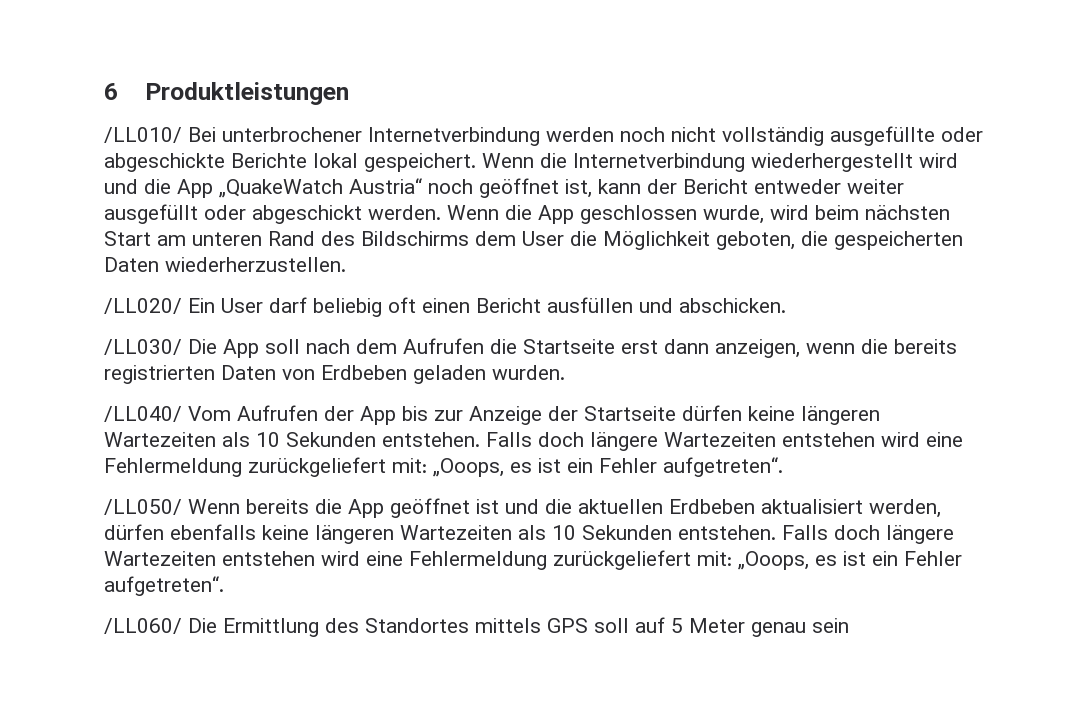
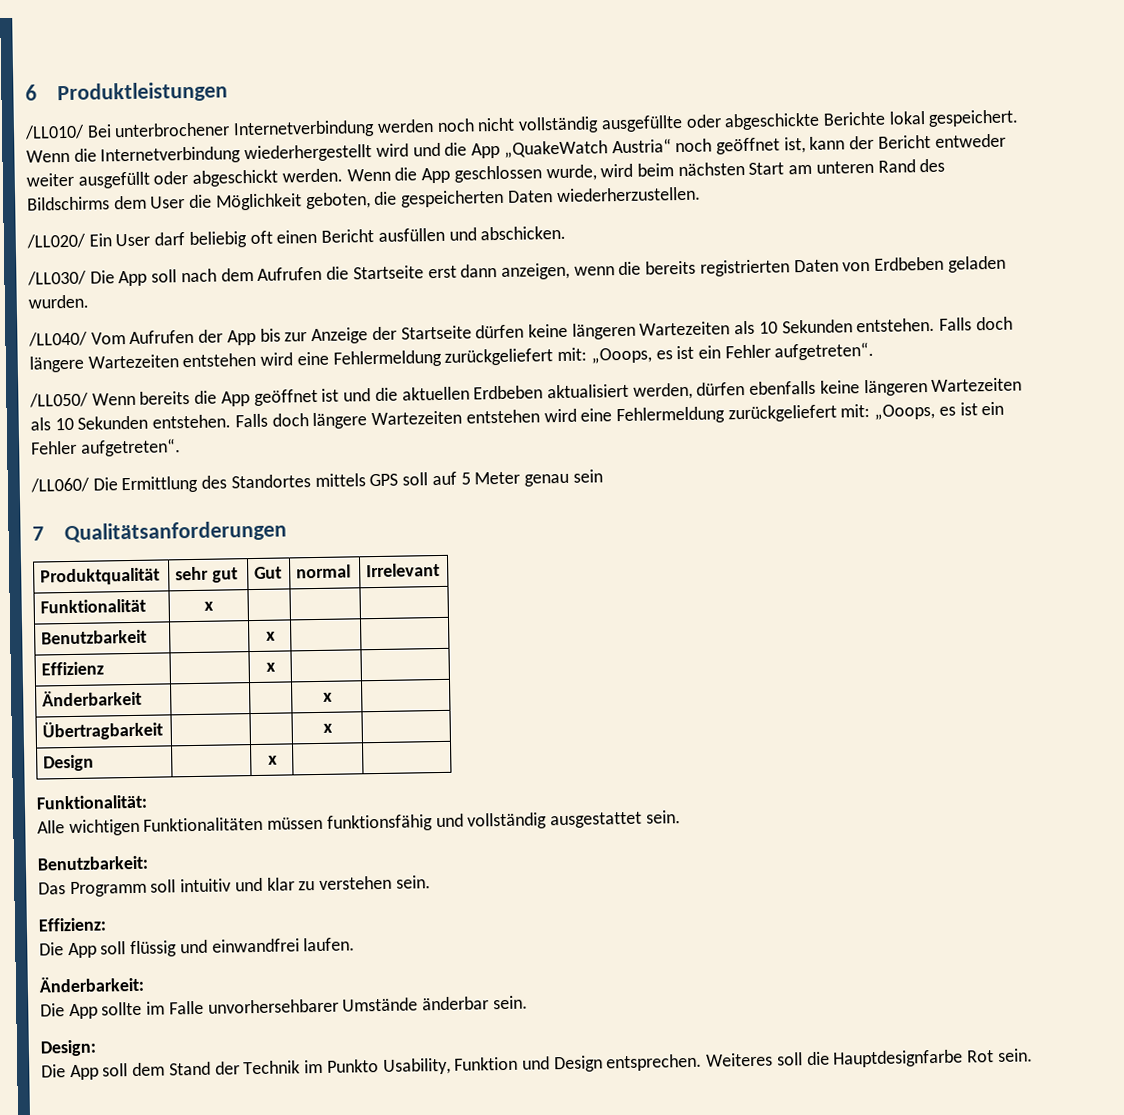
+ 7 Qualitätsanforderungen
+ Produktqualität | sehr gut | Gut | normal | Irrelevant
+ Funktionalität | x | | |
+ Benutzbarkeit | | x | |
+ Effizienz | | x | |
+ Änderbarkeit | | | x |
+ Übertragbarkeit | | | x |
+ Design | | x | |
+ Funktionalität:
+ Alle wichtigen Funktionalitäten müssen funktionsfähig und vollständig ausgestattet sein.
+ Benutzbarkeit:
+ Das Programm soll intuitiv und klar zu verstehen sein.
+ Effizienz:
+ Die App soll flüssig und einwandfrei laufen.
+ Änderbarkeit:
+ Die App sollte im Falle unvorhersehbarer Umstände änderbar sein.
+ Design:
+ Die App soll dem Stand der Technik im Punkto Usability, Funktion und Design entsprechen. Weiteres soll die Hauptdesignfarbe Rot sein.

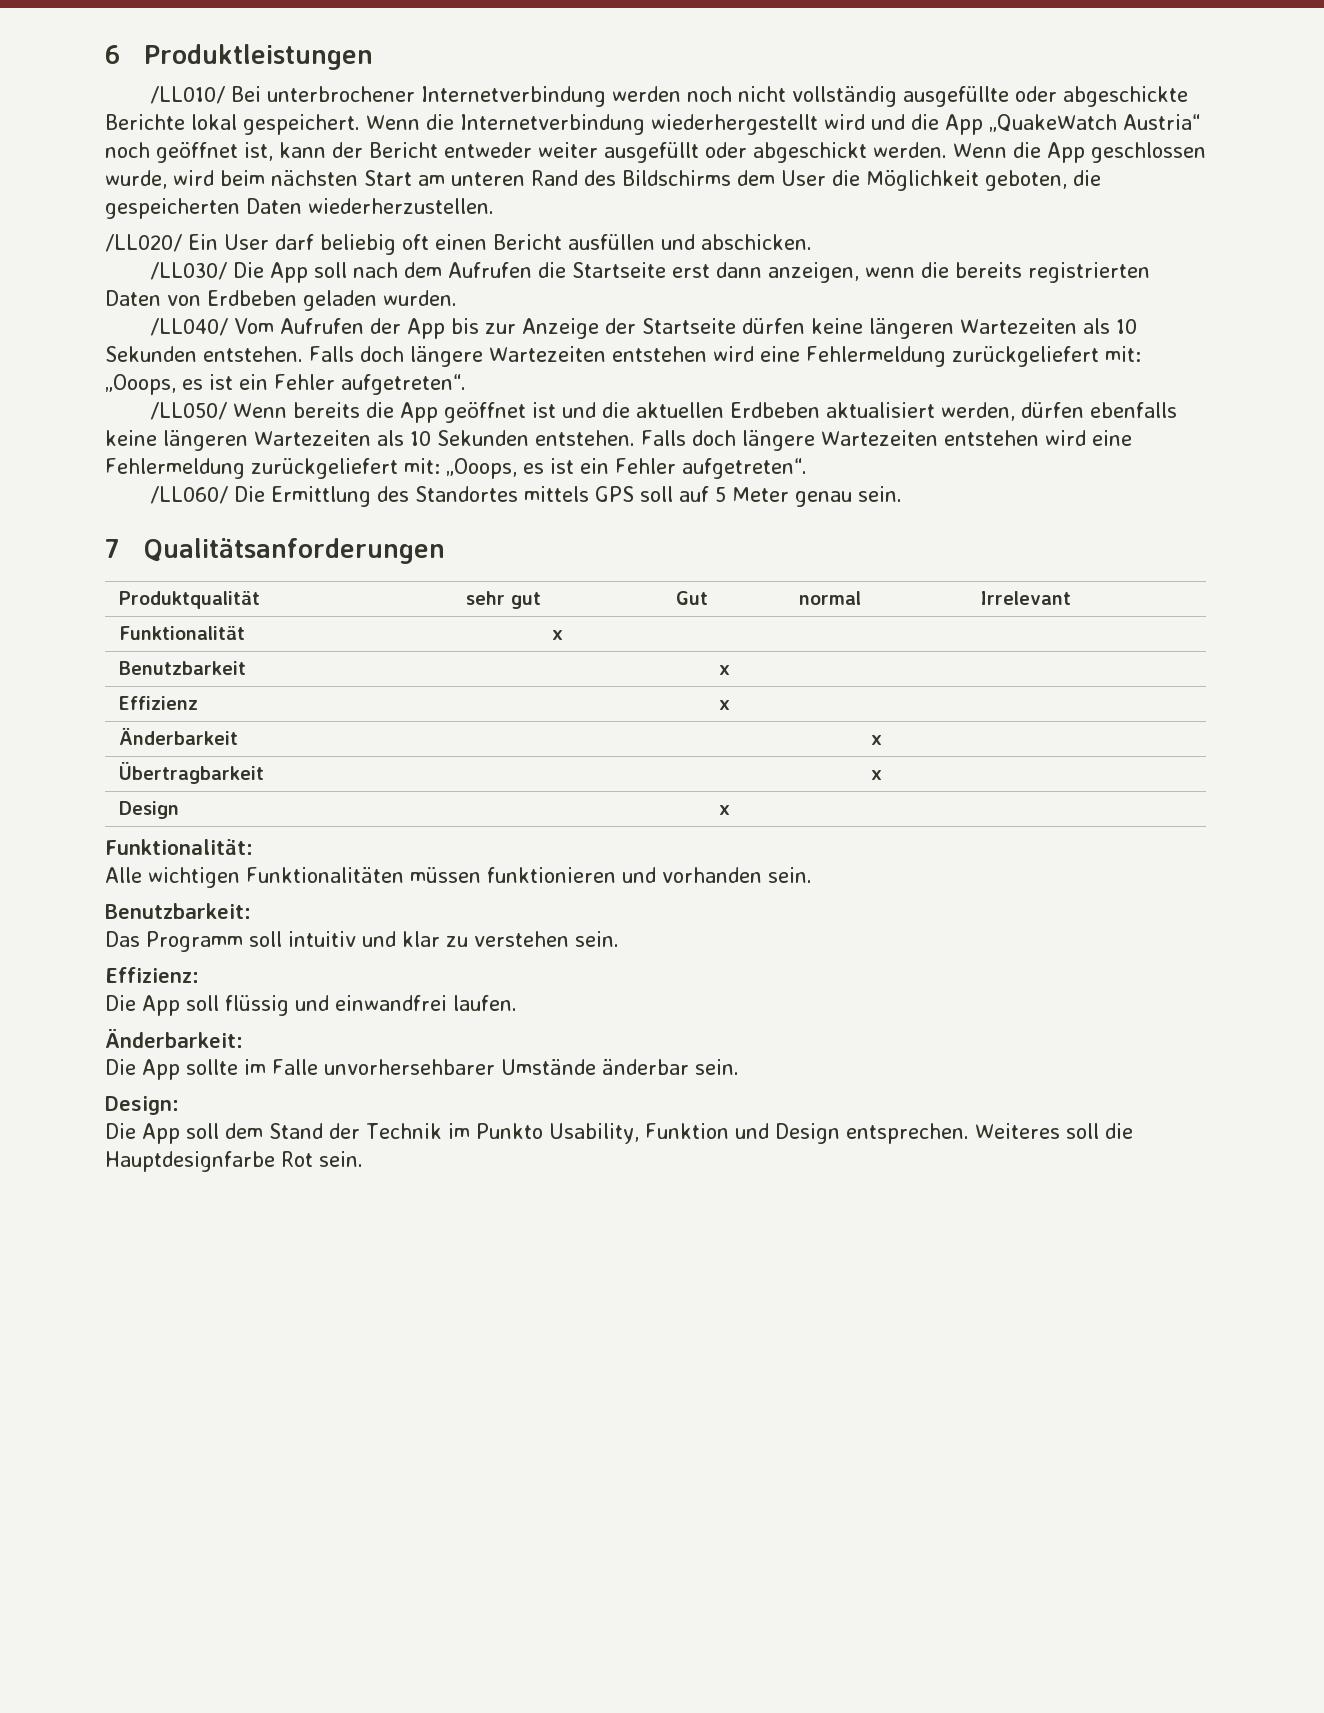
- /LL060/ Die Ermittlung des Standortes mittels GPS soll auf 5 Meter genau sein
+ /LL060/ Die Ermittlung des Standortes mittels GPS soll auf 5 Meter genau sein.
- Alle wichtigen Funktionalitäten müssen funktionsfähig und vollständig ausgestattet sein.
+ Alle wichtigen Funktionalitäten müssen funktionieren und vorhanden sein.

